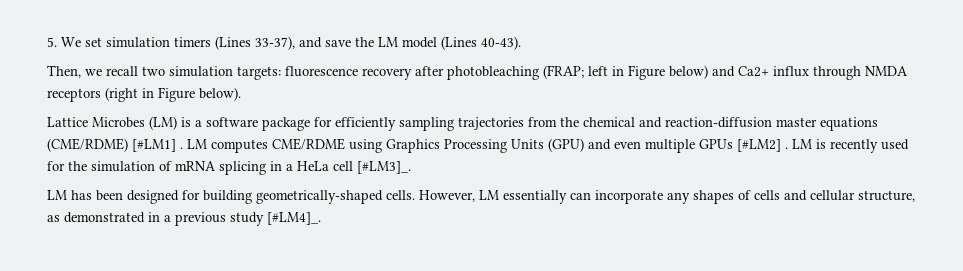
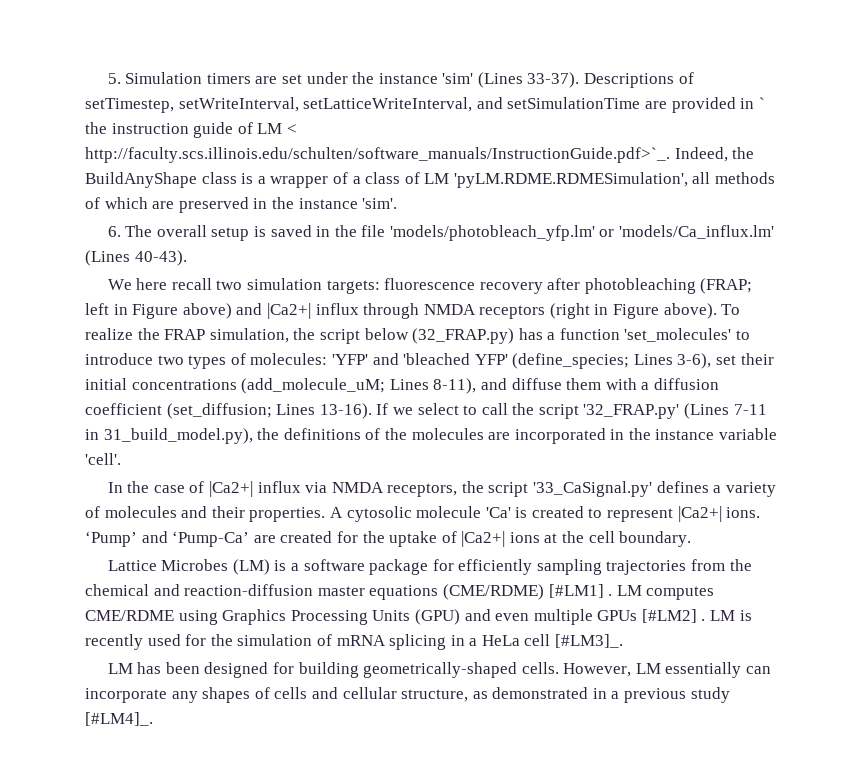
- 5. We set simulation timers (Lines 33-37), and save the LM model (Lines 40-43).
+ 5. Simulation timers are set under the instance 'sim' (Lines 33-37). Descriptions of setTimestep, setWriteInterval, setLatticeWriteInterval, and setSimulationTime are provided in ` the instruction guide of LM < http://faculty.scs.illinois.edu/schulten/software_manuals/InstructionGuide.pdf>`_. Indeed, the BuildAnyShape class is a wrapper of a class of LM 'pyLM.RDME.RDMESimulation', all methods of which are preserved in the instance 'sim'.
+ 6. The overall setup is saved in the file 'models/photobleach_yfp.lm' or 'models/Ca_influx.lm' (Lines 40-43).
- Then, we recall two simulation targets: fluorescence recovery after photobleaching (FRAP; left in Figure below) and Ca2+ influx through NMDA receptors (right in Figure below).
+ We here recall two simulation targets: fluorescence recovery after photobleaching (FRAP; left in Figure above) and |Ca2+| influx through NMDA receptors (right in Figure above). To realize the FRAP simulation, the script below (32_FRAP.py) has a function 'set_molecules' to introduce two types of molecules: 'YFP' and 'bleached YFP' (define_species; Lines 3-6), set their initial concentrations (add_molecule_uM; Lines 8-11), and diffuse them with a diffusion coefficient (set_diffusion; Lines 13-16). If we select to call the script '32_FRAP.py' (Lines 7-11 in 31_build_model.py), the definitions of the molecules are incorporated in the instance variable 'cell'.
+ In the case of |Ca2+| influx via NMDA receptors, the script '33_CaSignal.py' defines a variety of molecules and their properties. A cytosolic molecule 'Ca' is created to represent |Ca2+| ions. ‘Pump’ and ‘Pump-Ca’ are created for the uptake of |Ca2+| ions at the cell boundary.

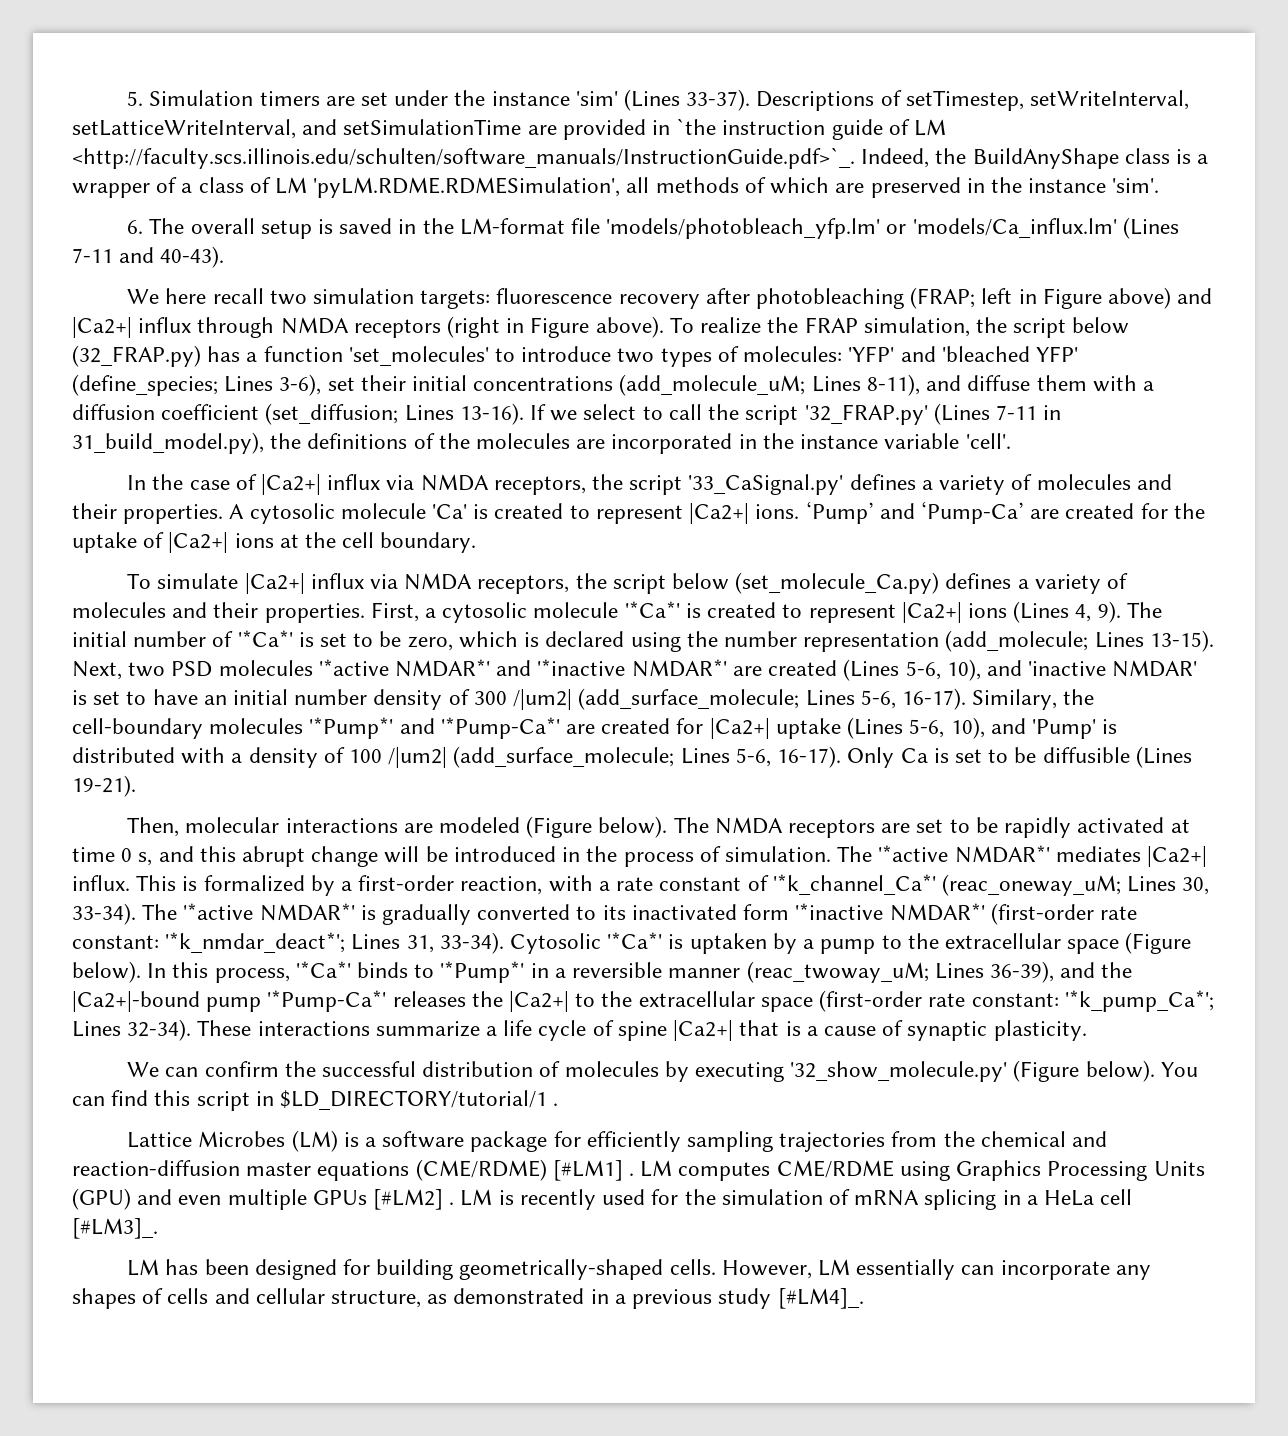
- Descriptions of setTimestep, setWriteInterval, setLatticeWriteInterval, and setSimulationTime are provided in ` the instruction guide of LM < http://faculty.scs.illinois.edu/schulten/software_manuals/InstructionGuide.pdf>`_. Indeed, the BuildAnyShape class is a wrapper of a class of LM 'pyLM.RDME.RDMESimulation', all methods of which are preserved in the instance 'sim'.
+ Descriptions of setTimestep, setWriteInterval, setLatticeWriteInterval, and setSimulationTime are provided in `the instruction guide of LM <http://faculty.scs.illinois.edu/schulten/software_manuals/InstructionGuide.pdf>`_. Indeed, the BuildAnyShape class is a wrapper of a class of LM 'pyLM.RDME.RDMESimulation', all methods of which are preserved in the instance 'sim'.
- 6. The overall setup is saved in the file 'models/photobleach_yfp.lm' or 'models/Ca_influx.lm' (Lines 40-43).
+ 6. The overall setup is saved in the LM-format file 'models/photobleach_yfp.lm' or 'models/Ca_influx.lm' (Lines 7-11 and 40-43).
+ To simulate |Ca2+| influx via NMDA receptors, the script below (set_molecule_Ca.py) defines a variety of molecules and their properties. First, a cytosolic molecule '*Ca*' is created to represent |Ca2+| ions (Lines 4, 9). The initial number of '*Ca*' is set to be zero, which is declared using the number representation (add_molecule; Lines 13-15). Next, two PSD molecules '*active NMDAR*' and '*inactive NMDAR*' are created (Lines 5-6, 10), and 'inactive NMDAR' is set to have an initial number density of 300 /|um2| (add_surface_molecule; Lines 5-6, 16-17). Similary, the cell-boundary molecules '*Pump*' and '*Pump-Ca*' are created for |Ca2+| uptake (Lines 5-6, 10), and 'Pump' is distributed with a density of 100 /|um2| (add_surface_molecule; Lines 5-6, 16-17). Only Ca is set to be diffusible (Lines 19-21).
+ Then, molecular interactions are modeled (Figure below). The NMDA receptors are set to be rapidly activated at time 0 s, and this abrupt change will be introduced in the process of simulation. The '*active NMDAR*' mediates |Ca2+| influx. This is formalized by a first-order reaction, with a rate constant of '*k_channel_Ca*' (reac_oneway_uM; Lines 30, 33-34). The '*active NMDAR*' is gradually converted to its inactivated form '*inactive NMDAR*' (first-order rate constant: '*k_nmdar_deact*'; Lines 31, 33-34). Cytosolic '*Ca*' is uptaken by a pump to the extracellular space (Figure below). In this process, '*Ca*' binds to '*Pump*' in a reversible manner (reac_twoway_uM; Lines 36-39), and the |Ca2+|-bound pump '*Pump-Ca*' releases the |Ca2+| to the extracellular space (first-order rate constant: '*k_pump_Ca*'; Lines 32-34). These interactions summarize a life cycle of spine |Ca2+| that is a cause of synaptic plasticity.
+ We can confirm the successful distribution of molecules by executing '32_show_molecule.py' (Figure below). You can find this script in $LD_DIRECTORY/tutorial/1 .

